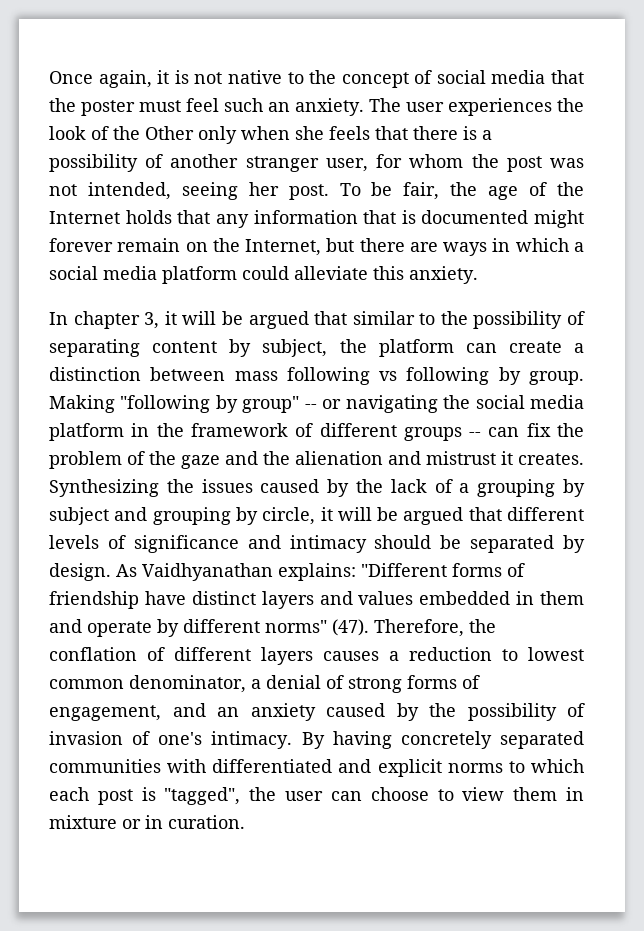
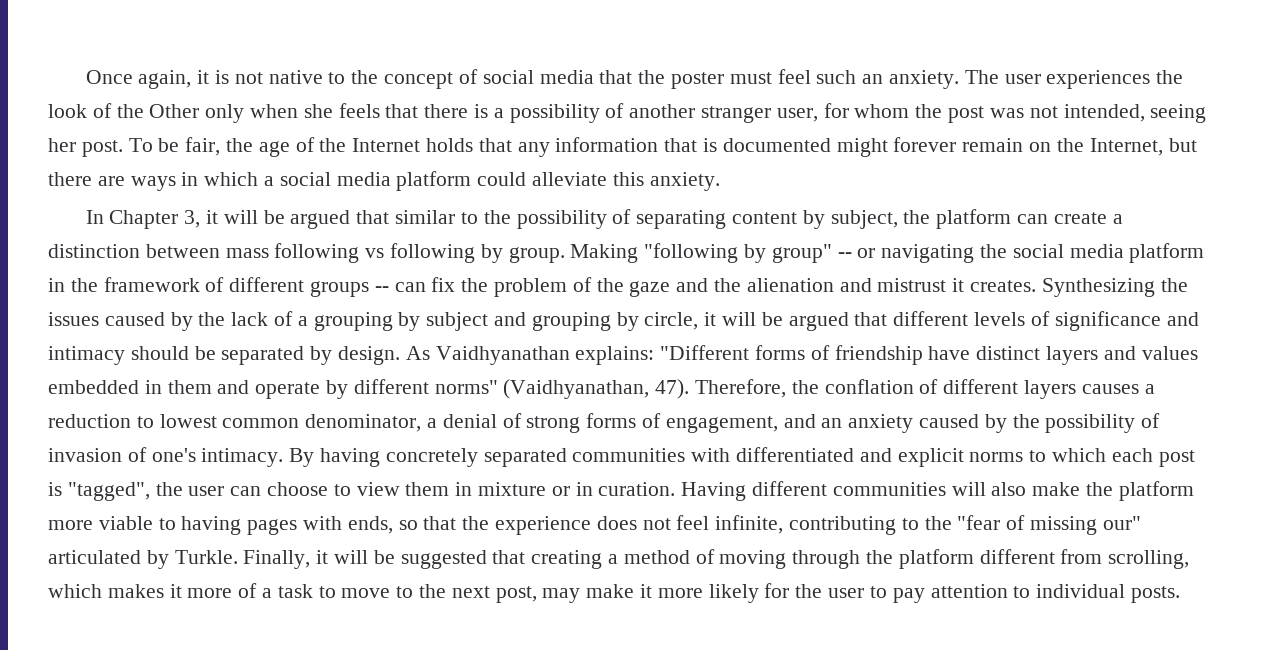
- In chapter 3, it will be argued that similar to the possibility of separating content by subject, the platform can create a distinction between mass following vs following by group.
+ In Chapter 3, it will be argued that similar to the possibility of separating content by subject, the platform can create a distinction between mass following vs following by group.
- As Vaidhyanathan explains: "Different forms of friendship have distinct layers and values embedded in them and operate by different norms" (47).
+ As Vaidhyanathan explains: "Different forms of friendship have distinct layers and values embedded in them and operate by different norms" (Vaidhyanathan, 47).
+ Having different communities will also make the platform more viable to having pages with ends, so that the experience does not feel infinite, contributing to the "fear of missing our" articulated by Turkle. Finally, it will be suggested that creating a method of moving through the platform different from scrolling, which makes it more of a task to move to the next post, may make it more likely for the user to pay attention to individual posts.

